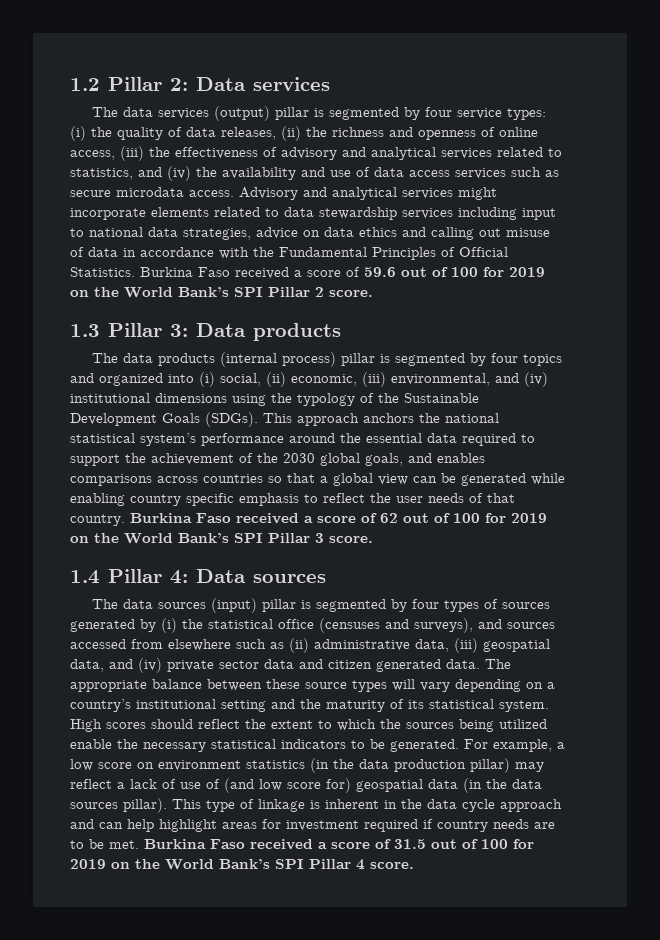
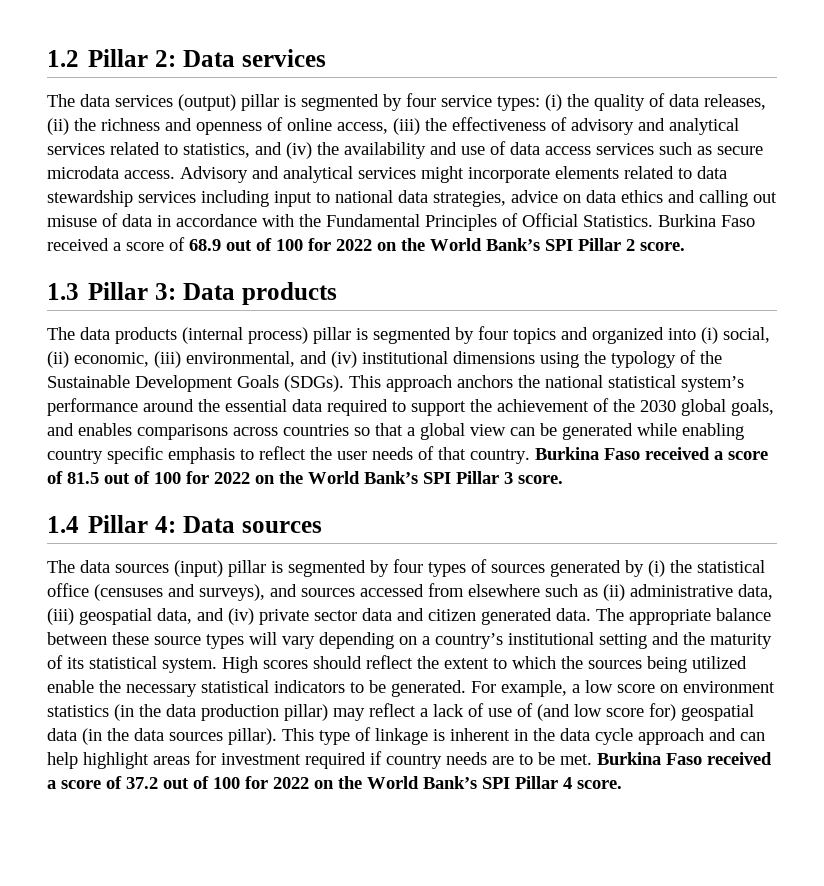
- Burkina Faso received a score of 59.6 out of 100 for 2019 on the World Bank’s SPI Pillar 2 score.
+ Burkina Faso received a score of 68.9 out of 100 for 2022 on the World Bank’s SPI Pillar 2 score.
- Burkina Faso received a score of 62 out of 100 for 2019 on the World Bank’s SPI Pillar 3 score.
+ Burkina Faso received a score of 81.5 out of 100 for 2022 on the World Bank’s SPI Pillar 3 score.
- Burkina Faso received a score of 31.5 out of 100 for 2019 on the World Bank’s SPI Pillar 4 score.
+ Burkina Faso received a score of 37.2 out of 100 for 2022 on the World Bank’s SPI Pillar 4 score.

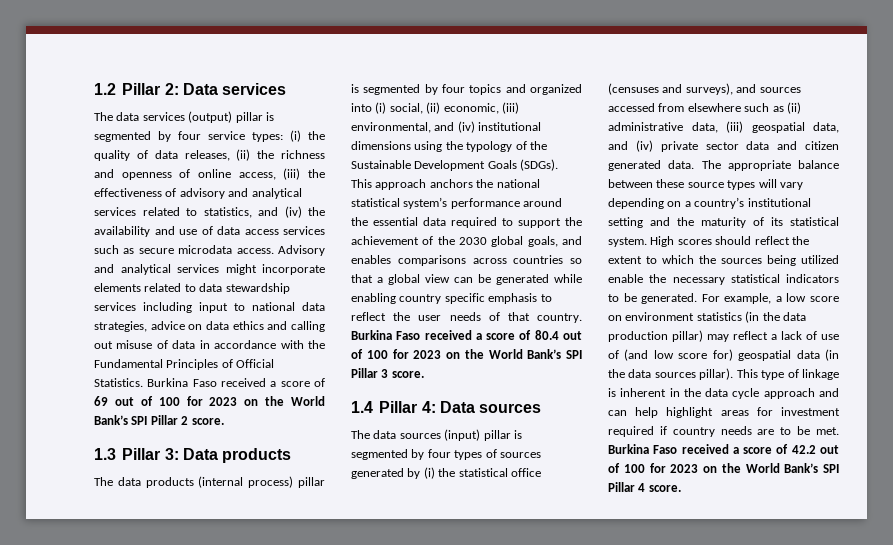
- Burkina Faso received a score of 68.9 out of 100 for 2022 on the World Bank’s SPI Pillar 2 score.
+ Burkina Faso received a score of 69 out of 100 for 2023 on the World Bank’s SPI Pillar 2 score.
- Burkina Faso received a score of 81.5 out of 100 for 2022 on the World Bank’s SPI Pillar 3 score.
+ Burkina Faso received a score of 80.4 out of 100 for 2023 on the World Bank’s SPI Pillar 3 score.
- Burkina Faso received a score of 37.2 out of 100 for 2022 on the World Bank’s SPI Pillar 4 score.
+ Burkina Faso received a score of 42.2 out of 100 for 2023 on the World Bank’s SPI Pillar 4 score.

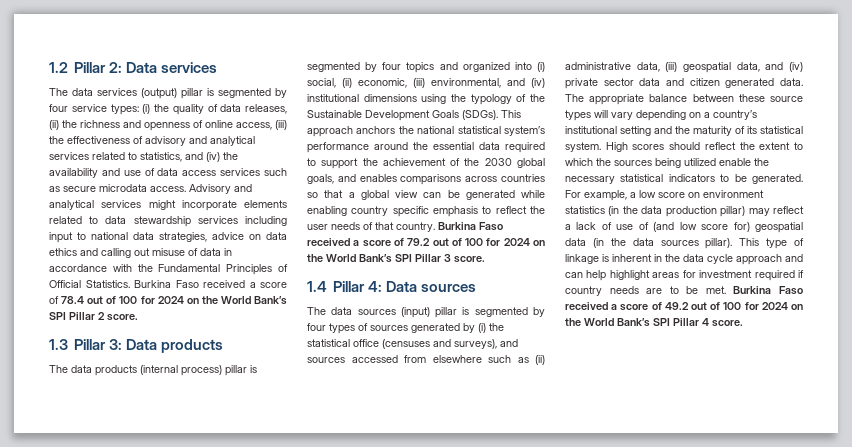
- Burkina Faso received a score of 69 out of 100 for 2023 on the World Bank’s SPI Pillar 2 score.
+ Burkina Faso received a score of 78.4 out of 100 for 2024 on the World Bank’s SPI Pillar 2 score.
- Burkina Faso received a score of 80.4 out of 100 for 2023 on the World Bank’s SPI Pillar 3 score.
+ Burkina Faso received a score of 79.2 out of 100 for 2024 on the World Bank’s SPI Pillar 3 score.
- Burkina Faso received a score of 42.2 out of 100 for 2023 on the World Bank’s SPI Pillar 4 score.
+ Burkina Faso received a score of 49.2 out of 100 for 2024 on the World Bank’s SPI Pillar 4 score.

